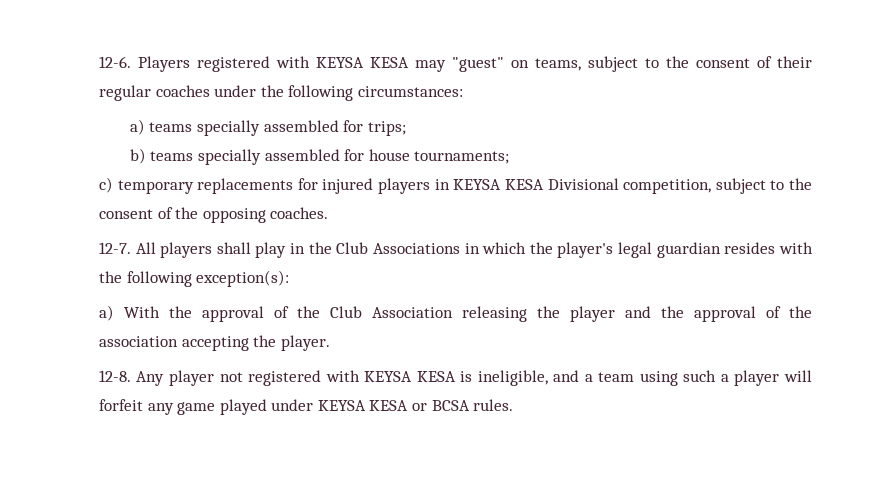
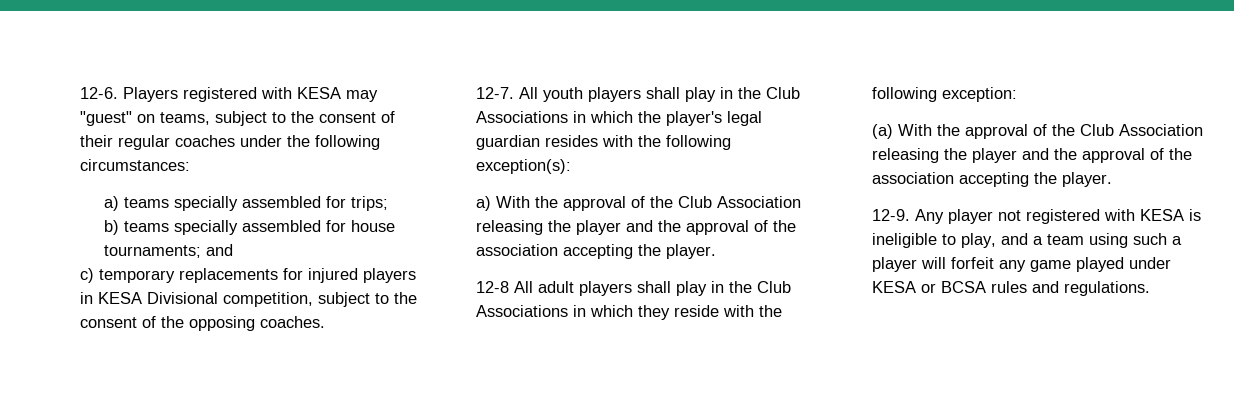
- Players registered with KEYSA KESA may "guest" on teams, subject to the consent of their regular coaches under the following circumstances:
+ Players registered with KESA may "guest" on teams, subject to the consent of their regular coaches under the following circumstances:
- b) teams specially assembled for house tournaments;
+ b) teams specially assembled for house tournaments; and
- c) temporary replacements for injured players in KEYSA KESA Divisional competition, subject to the consent of the opposing coaches.
+ c) temporary replacements for injured players in KESA Divisional competition, subject to the consent of the opposing coaches.
- All players shall play in the Club Associations in which the player's legal guardian resides with the following exception(s):
+ All youth players shall play in the Club Associations in which the player's legal guardian resides with the following exception(s):
- 12-8.
+ 12-8 All adult players shall play in the Club Associations in which they reside with the following exception:
+ (a) With the approval of the Club Association releasing the player and the approval of the association accepting the player.
+ 12-9.
- Any player not registered with KEYSA KESA is ineligible, and a team using such a player will forfeit any game played under KEYSA KESA or BCSA rules.
+ Any player not registered with KESA is ineligible to play, and a team using such a player will forfeit any game played under KESA or BCSA rules and regulations.

